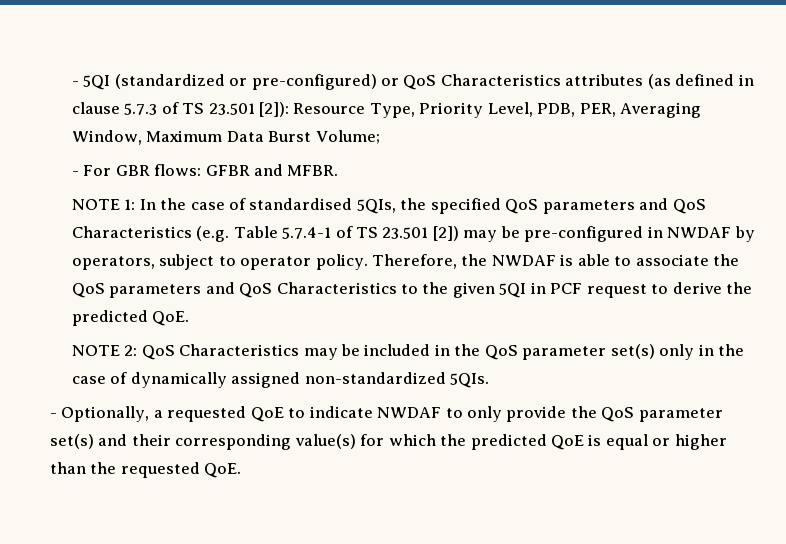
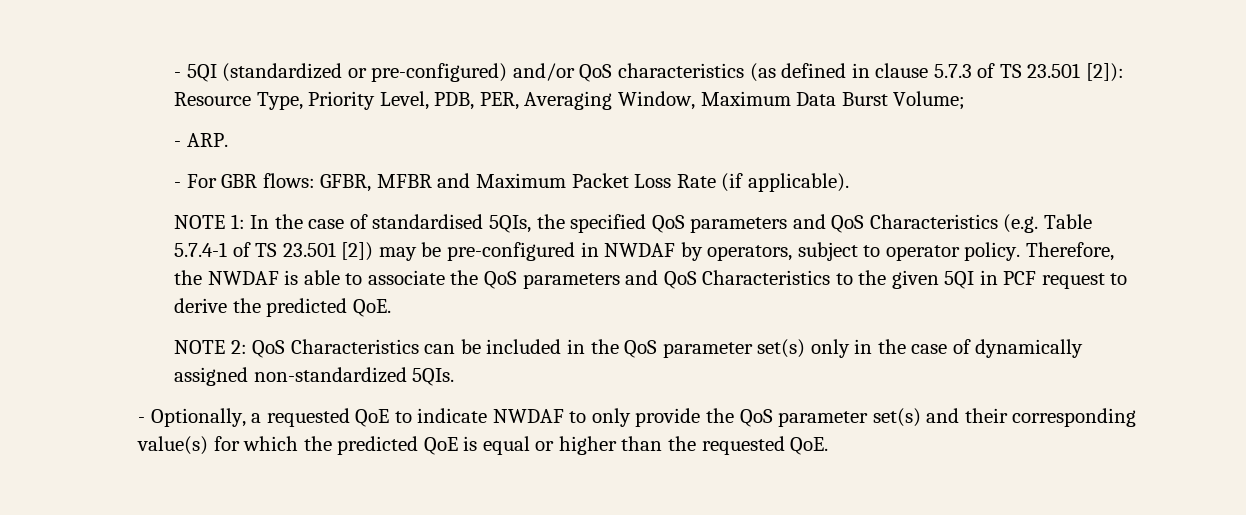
- - 5QI (standardized or pre-configured) or QoS Characteristics attributes (as defined in clause 5.7.3 of TS 23.501 [2]): Resource Type, Priority Level, PDB, PER, Averaging Window, Maximum Data Burst Volume;
+ - 5QI (standardized or pre-configured) and/or QoS characteristics (as defined in clause 5.7.3 of TS 23.501 [2]): Resource Type, Priority Level, PDB, PER, Averaging Window, Maximum Data Burst Volume;
+ - ARP.
- - For GBR flows: GFBR and MFBR.
+ - For GBR flows: GFBR, MFBR and Maximum Packet Loss Rate (if applicable).
- NOTE 2: QoS Characteristics may be included in the QoS parameter set(s) only in the case of dynamically assigned non-standardized 5QIs.
+ NOTE 2: QoS Characteristics can be included in the QoS parameter set(s) only in the case of dynamically assigned non-standardized 5QIs.

